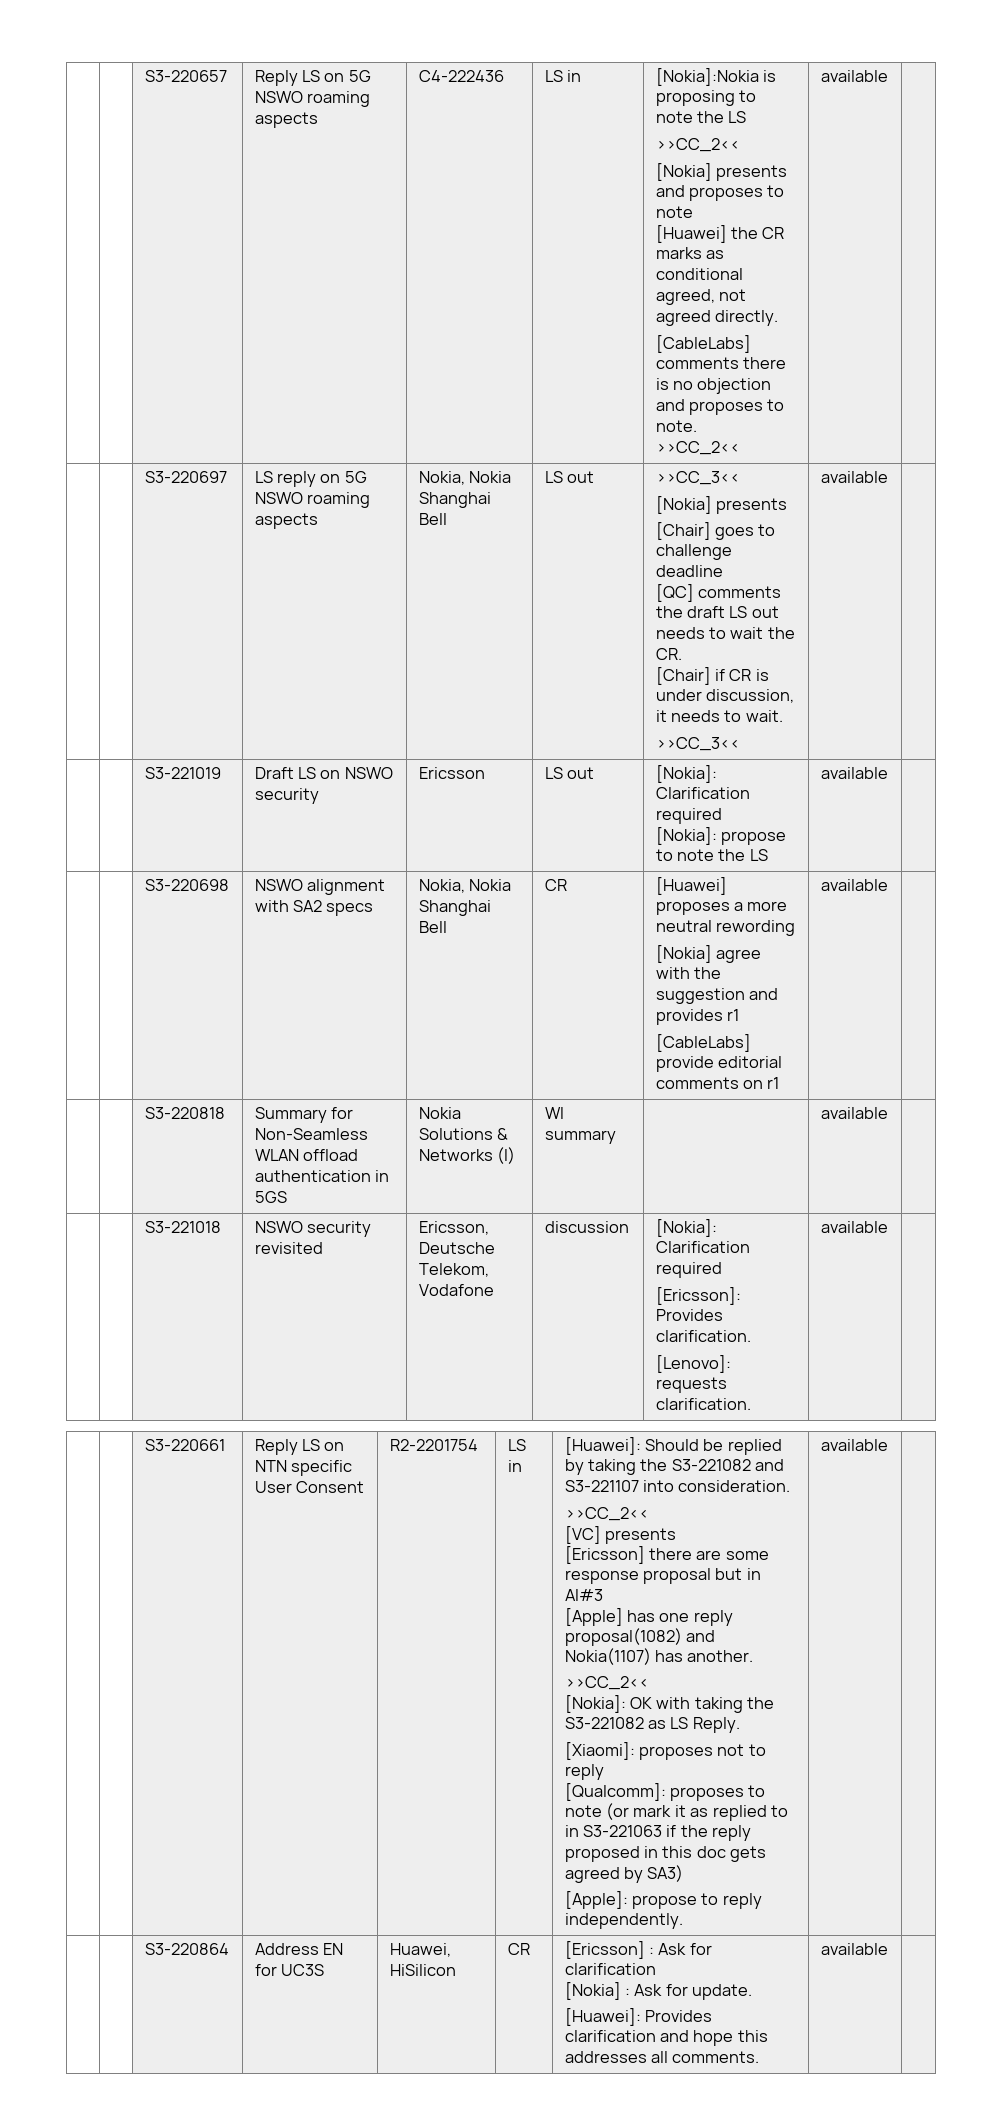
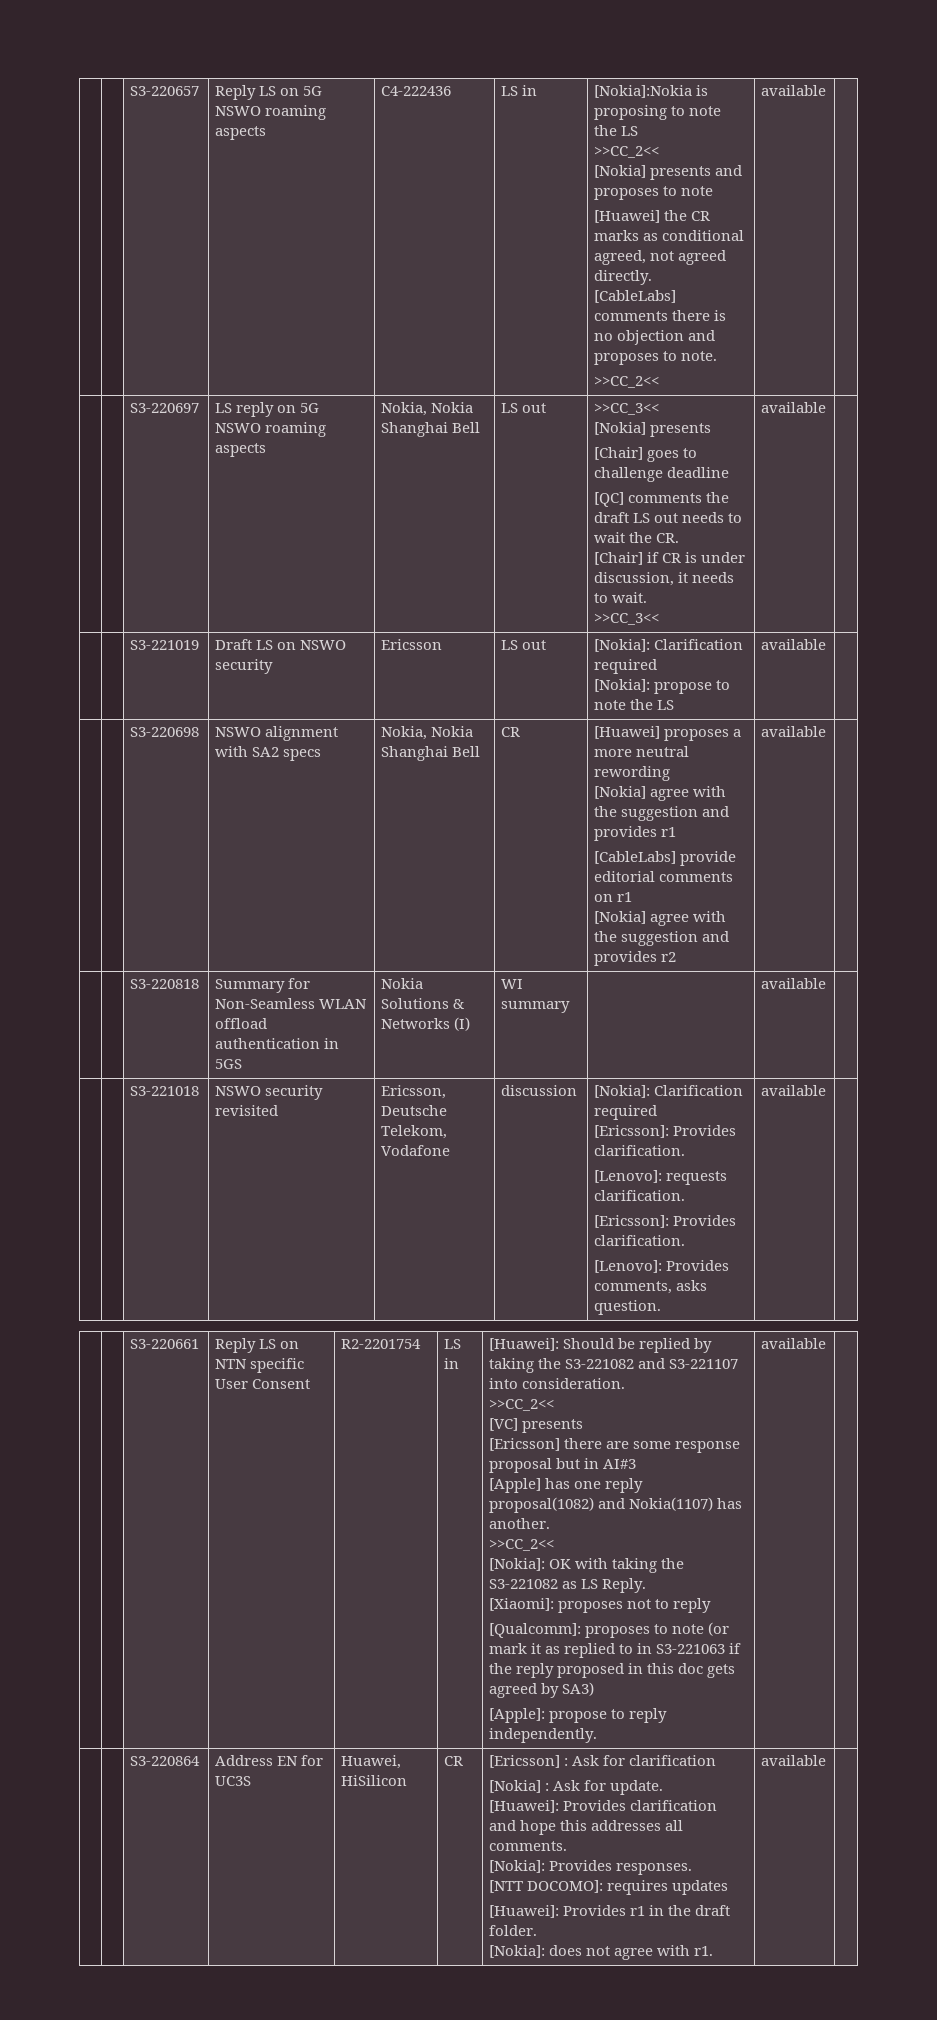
  | | S3-220698 | NSWO alignment with SA2 specs | Nokia, Nokia Shanghai Bell | CR | [Huawei] proposes a more neutral rewording
  [Nokia] agree with the suggestion and provides r1
- [CableLabs] provide editorial comments on r1 | available |
+ [CableLabs] provide editorial comments on r1
+ [Nokia] agree with the suggestion and provides r2 | available |
  | | S3-221018 | NSWO security revisited | Ericsson, Deutsche Telekom, Vodafone | discussion | [Nokia]: Clarification required
  [Ericsson]: Provides clarification.
- [Lenovo]: requests clarification. | available |
+ [Lenovo]: requests clarification.
+ [Ericsson]: Provides clarification.
+ [Lenovo]: Provides comments, asks question. | available |
+ [Nokia]: Provides responses.
+ [NTT DOCOMO]: requires updates
+ [Huawei]: Provides r1 in the draft folder.
+ [Nokia]: does not agree with r1.

